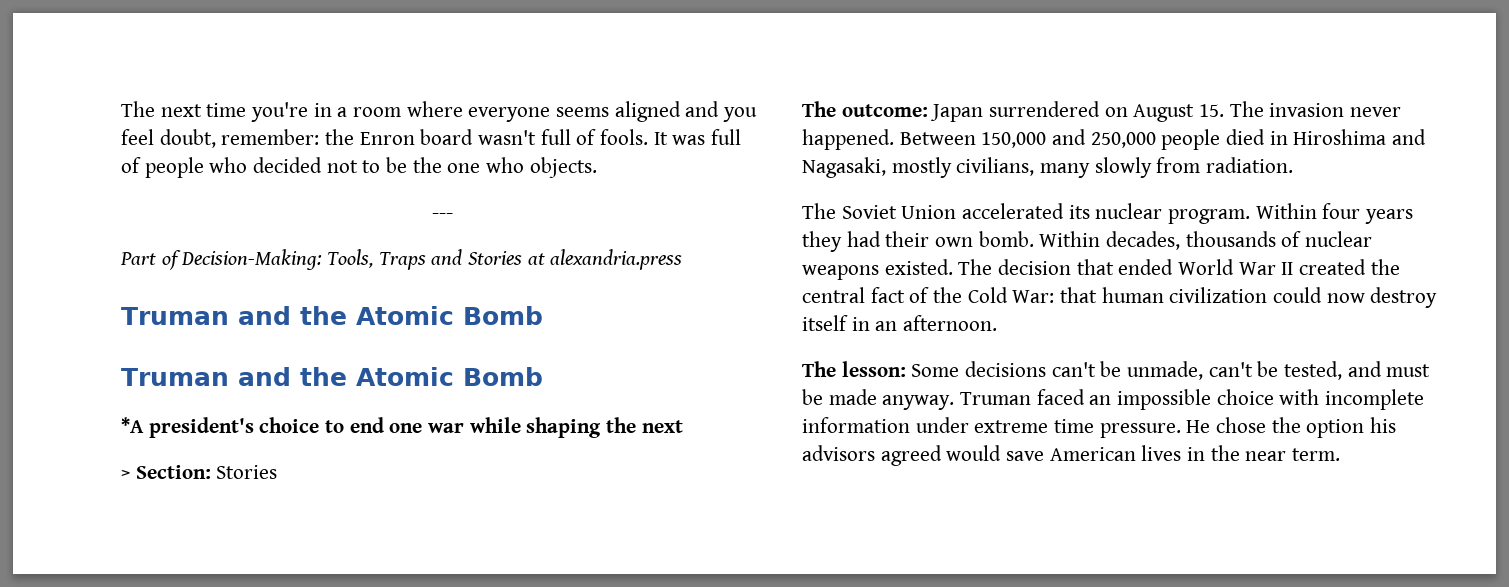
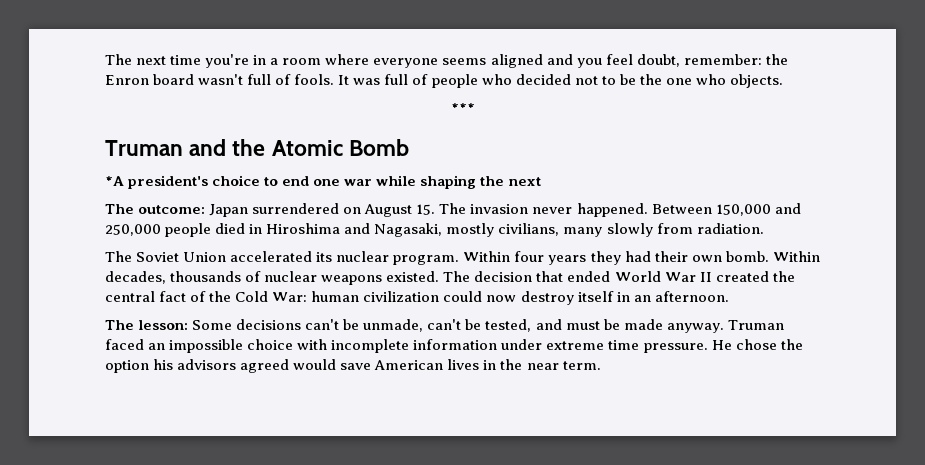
- ---
- Part of Decision-Making: Tools, Traps and Stories at alexandria.press
- Truman and the Atomic Bomb
+ ***
- > Section: Stories
- The decision that ended World War II created the central fact of the Cold War: that human civilization could now destroy itself in an afternoon.
+ The decision that ended World War II created the central fact of the Cold War: human civilization could now destroy itself in an afternoon.

